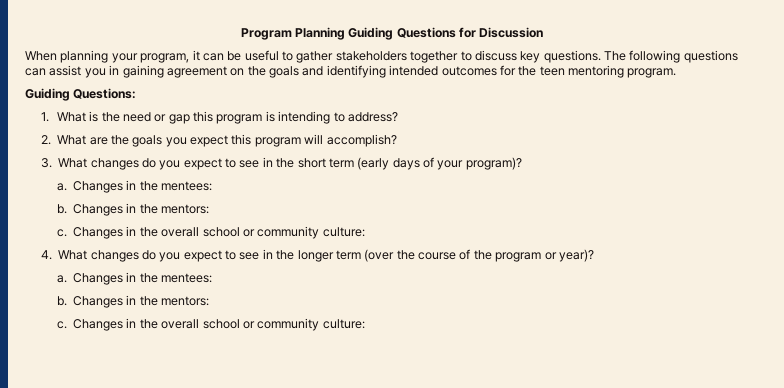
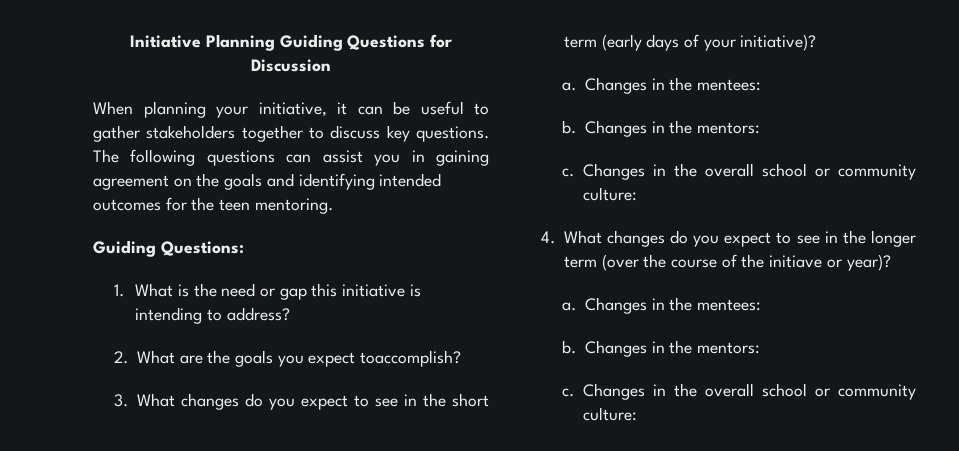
- Program Planning Guiding Questions for Discussion
+ Initiative Planning Guiding Questions for Discussion
- When planning your program, it can be useful to gather stakeholders together to discuss key questions.
+ When planning your initiative, it can be useful to gather stakeholders together to discuss key questions.
- The following questions can assist you in gaining agreement on the goals and identifying intended outcomes for the teen mentoring program.
+ The following questions can assist you in gaining agreement on the goals and identifying intended outcomes for the teen mentoring.
- 1. What is the need or gap this program is intending to address?
+ 1. What is the need or gap this initiative is intending to address?
- 2. What are the goals you expect this program will accomplish?
+ 2. What are the goals you expect toaccomplish?
- 3. What changes do you expect to see in the short term (early days of your program)?
+ 3. What changes do you expect to see in the short term (early days of your initiative)?
- 4. What changes do you expect to see in the longer term (over the course of the program or year)?
+ 4. What changes do you expect to see in the longer term (over the course of the initiave or year)?

